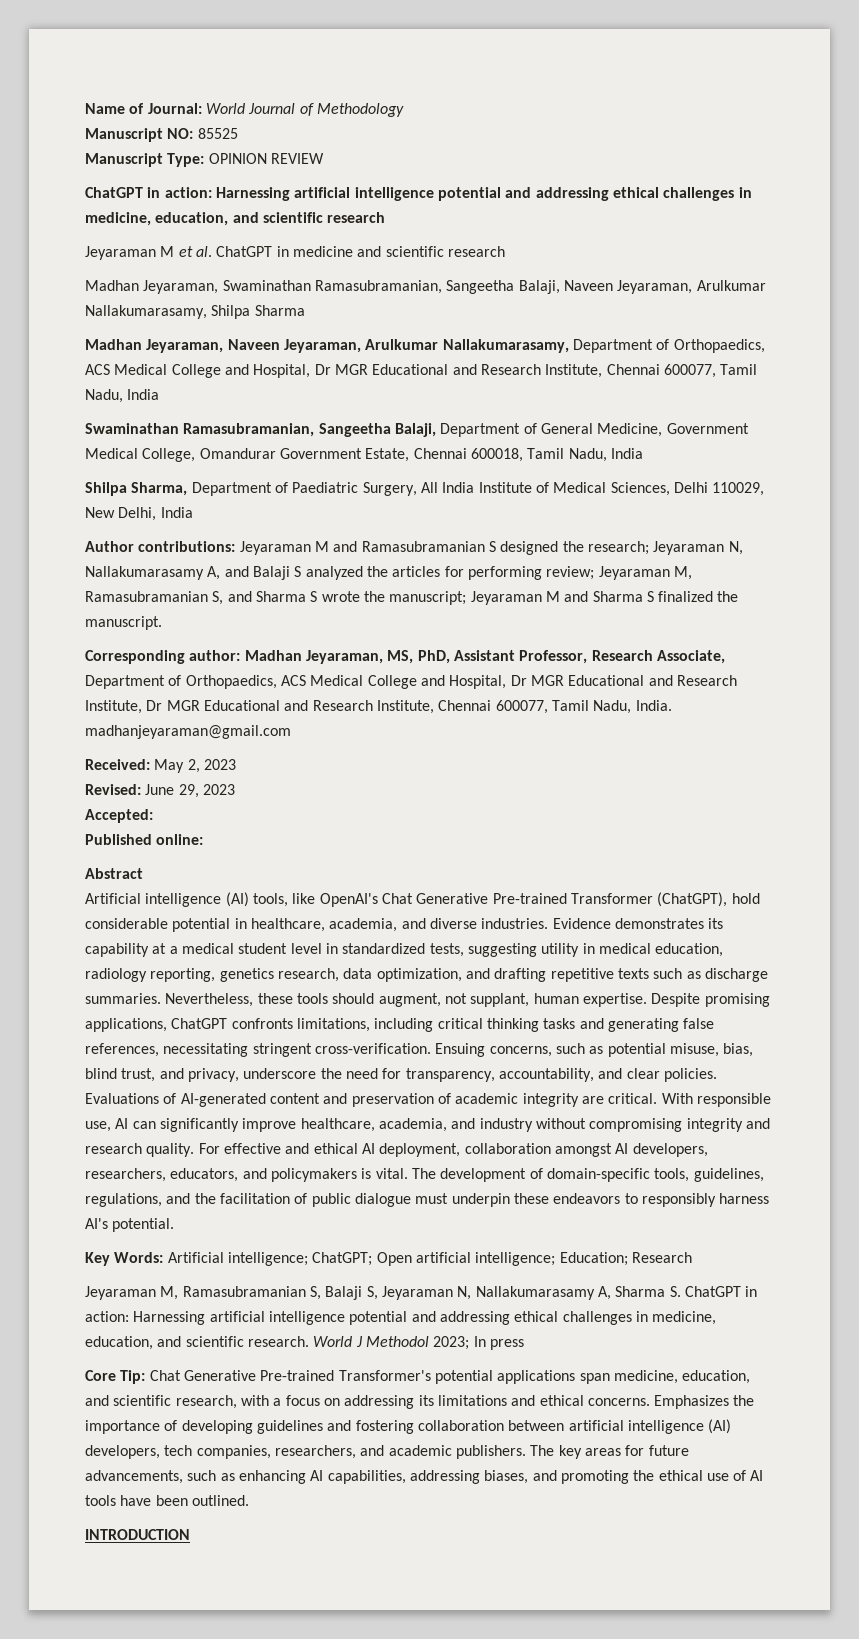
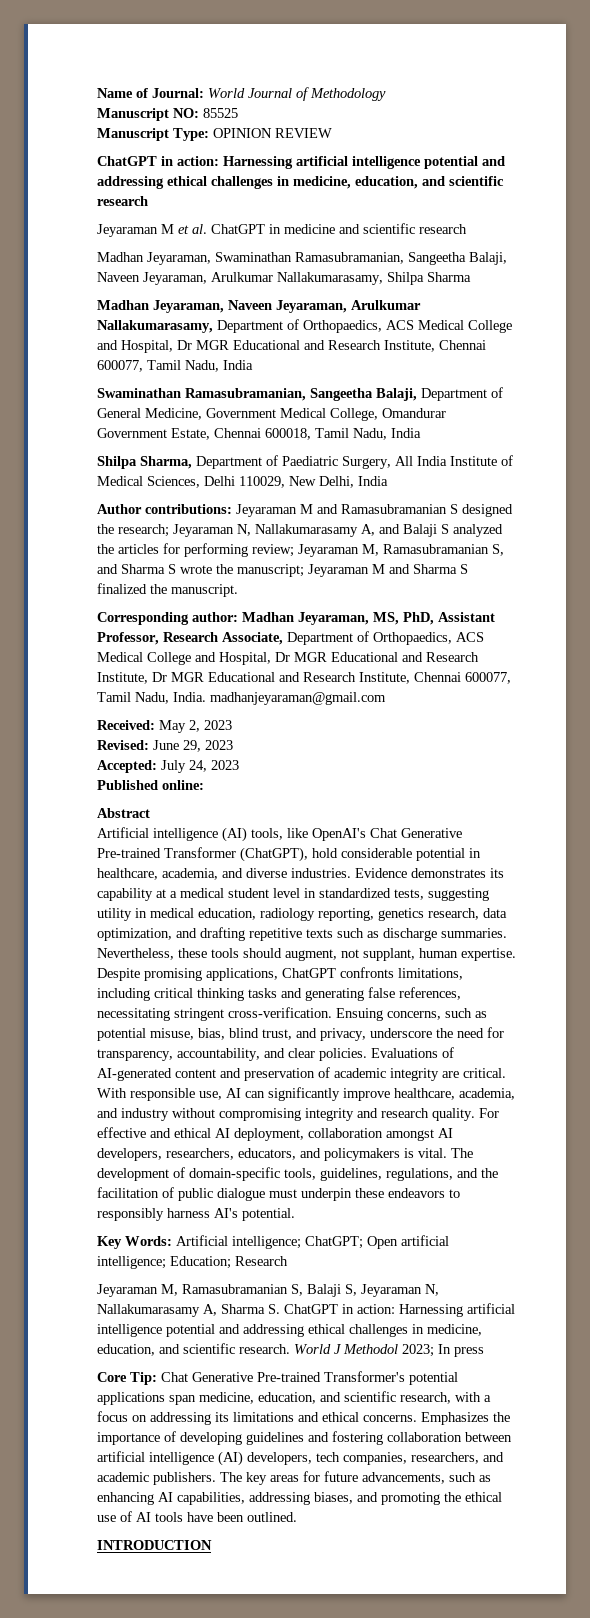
- Accepted:
+ Accepted: July 24, 2023

